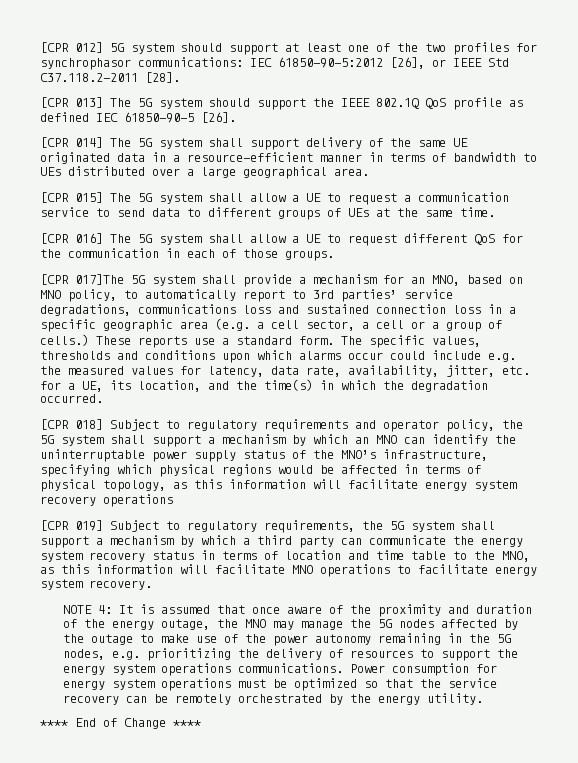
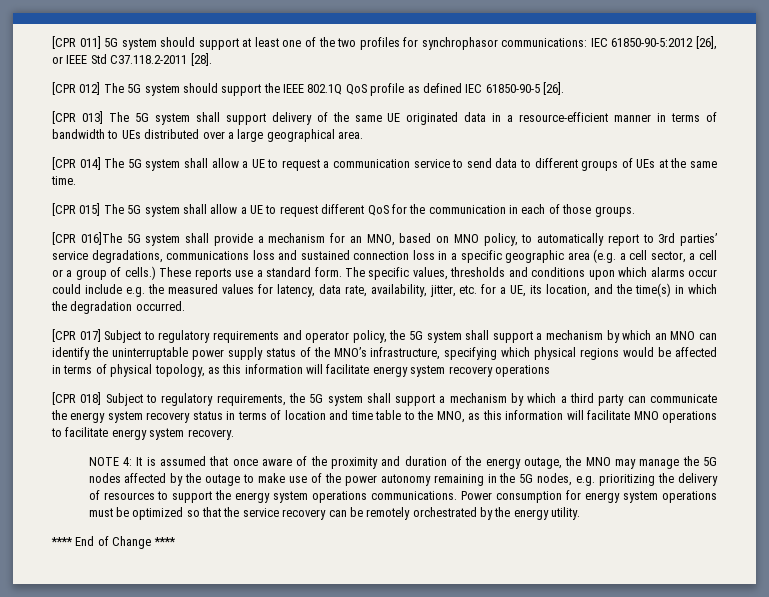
- [CPR 012] 5G system should support at least one of the two profiles for synchrophasor communications: IEC 61850-90-5:2012 [26], or IEEE Std C37.118.2-2011 [28].
+ [CPR 011] 5G system should support at least one of the two profiles for synchrophasor communications: IEC 61850-90-5:2012 [26], or IEEE Std C37.118.2-2011 [28].
- [CPR 013] The 5G system should support the IEEE 802.1Q QoS profile as defined IEC 61850-90-5 [26].
+ [CPR 012] The 5G system should support the IEEE 802.1Q QoS profile as defined IEC 61850-90-5 [26].
- [CPR 014] The 5G system shall support delivery of the same UE originated data in a resource-efficient manner in terms of bandwidth to UEs distributed over a large geographical area.
+ [CPR 013] The 5G system shall support delivery of the same UE originated data in a resource-efficient manner in terms of bandwidth to UEs distributed over a large geographical area.
- [CPR 015] The 5G system shall allow a UE to request a communication service to send data to different groups of UEs at the same time.
+ [CPR 014] The 5G system shall allow a UE to request a communication service to send data to different groups of UEs at the same time.
- [CPR 016] The 5G system shall allow a UE to request different QoS for the communication in each of those groups.
+ [CPR 015] The 5G system shall allow a UE to request different QoS for the communication in each of those groups.
- [CPR 017]The 5G system shall provide a mechanism for an MNO, based on MNO policy, to automatically report to 3rd parties’ service degradations, communications loss and sustained connection loss in a specific geographic area (e.g. a cell sector, a cell or a group of cells.)
+ [CPR 016]The 5G system shall provide a mechanism for an MNO, based on MNO policy, to automatically report to 3rd parties’ service degradations, communications loss and sustained connection loss in a specific geographic area (e.g. a cell sector, a cell or a group of cells.)
- [CPR 018] Subject to regulatory requirements and operator policy, the 5G system shall support a mechanism by which an MNO can identify the uninterruptable power supply status of the MNO’s infrastructure, specifying which physical regions would be affected in terms of physical topology, as this information will facilitate energy system recovery operations
+ [CPR 017] Subject to regulatory requirements and operator policy, the 5G system shall support a mechanism by which an MNO can identify the uninterruptable power supply status of the MNO’s infrastructure, specifying which physical regions would be affected in terms of physical topology, as this information will facilitate energy system recovery operations
- [CPR 019] Subject to regulatory requirements, the 5G system shall support a mechanism by which a third party can communicate the energy system recovery status in terms of location and time table to the MNO, as this information will facilitate MNO operations to facilitate energy system recovery.
+ [CPR 018] Subject to regulatory requirements, the 5G system shall support a mechanism by which a third party can communicate the energy system recovery status in terms of location and time table to the MNO, as this information will facilitate MNO operations to facilitate energy system recovery.

